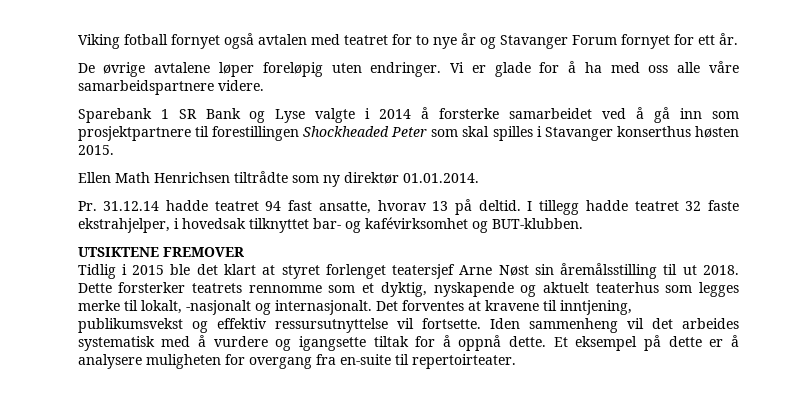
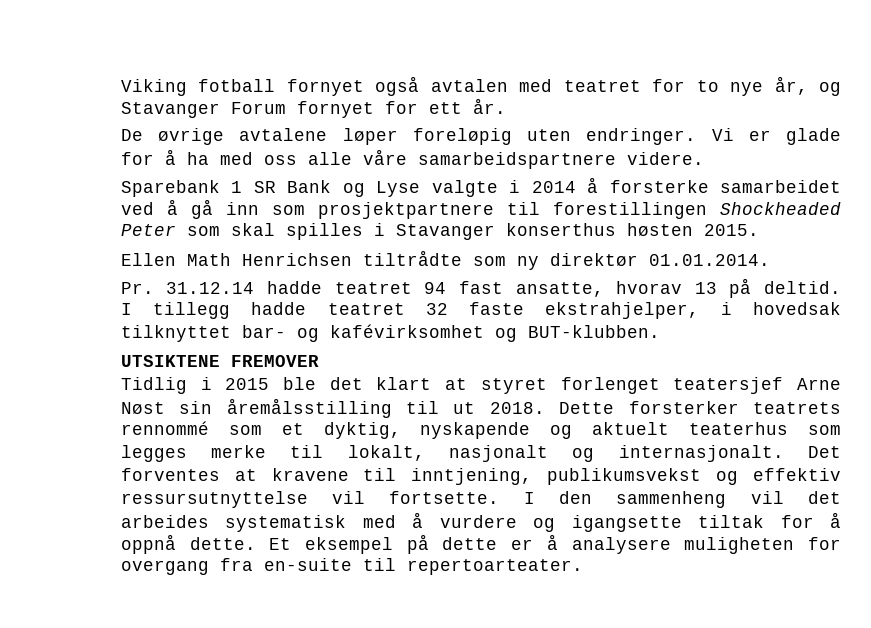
- Viking fotball fornyet også avtalen med teatret for to nye år og Stavanger Forum fornyet for ett år.
+ Viking fotball fornyet også avtalen med teatret for to nye år, og Stavanger Forum fornyet for ett år.
- Dette forsterker teatrets rennomme som et dyktig, nyskapende og aktuelt teaterhus som legges merke til lokalt, -nasjonalt og internasjonalt.
+ Dette forsterker teatrets rennommé som et dyktig, nyskapende og aktuelt teaterhus som legges merke til lokalt, nasjonalt og internasjonalt.
- Iden sammenheng vil det arbeides systematisk med å vurdere og igangsette tiltak for å oppnå dette.
+ I den sammenheng vil det arbeides systematisk med å vurdere og igangsette tiltak for å oppnå dette.
- Et eksempel på dette er å analysere muligheten for overgang fra en-suite til repertoirteater.
+ Et eksempel på dette er å analysere muligheten for overgang fra en-suite til repertoarteater.

